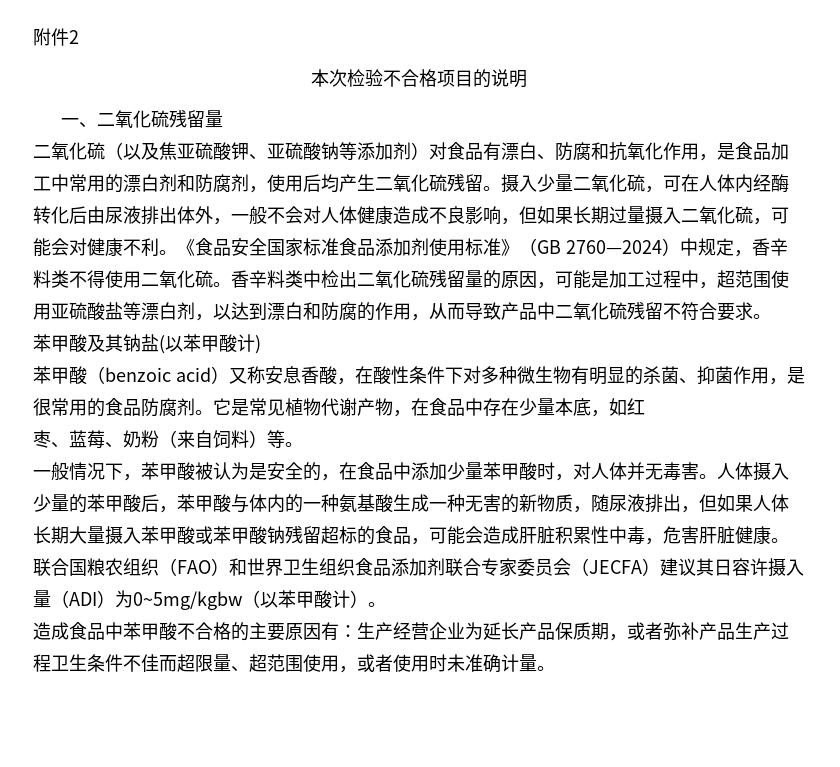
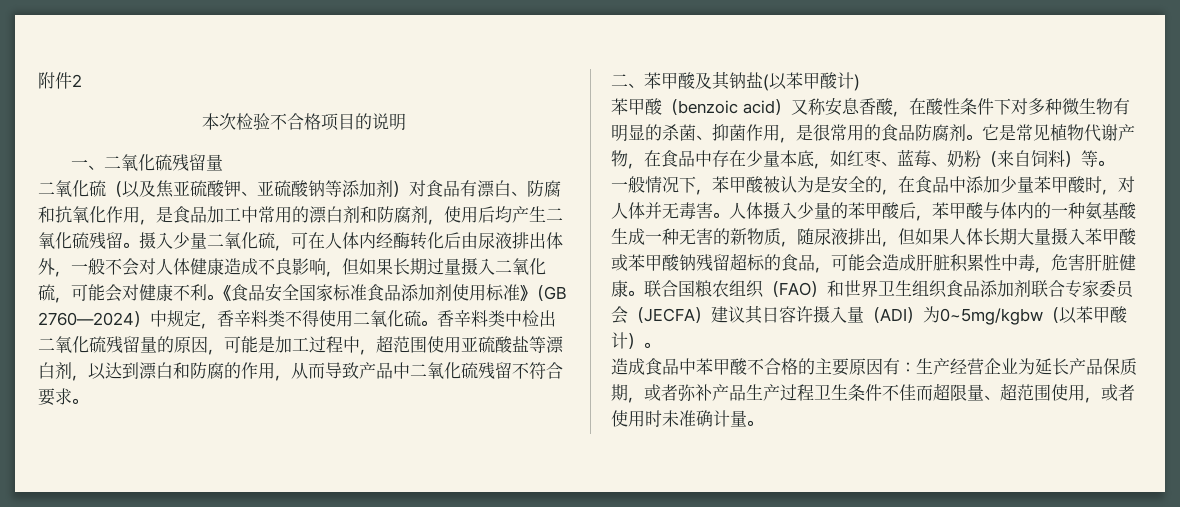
- 苯甲酸及其钠盐(以苯甲酸计)
+ 二、苯甲酸及其钠盐(以苯甲酸计)
- 它是常见植物代谢产物，在食品中存在少量本底，如红
- 枣、蓝莓、奶粉（来自饲料）等。
+ 它是常见植物代谢产物，在食品中存在少量本底，如红枣、蓝莓、奶粉（来自饲料）等。

